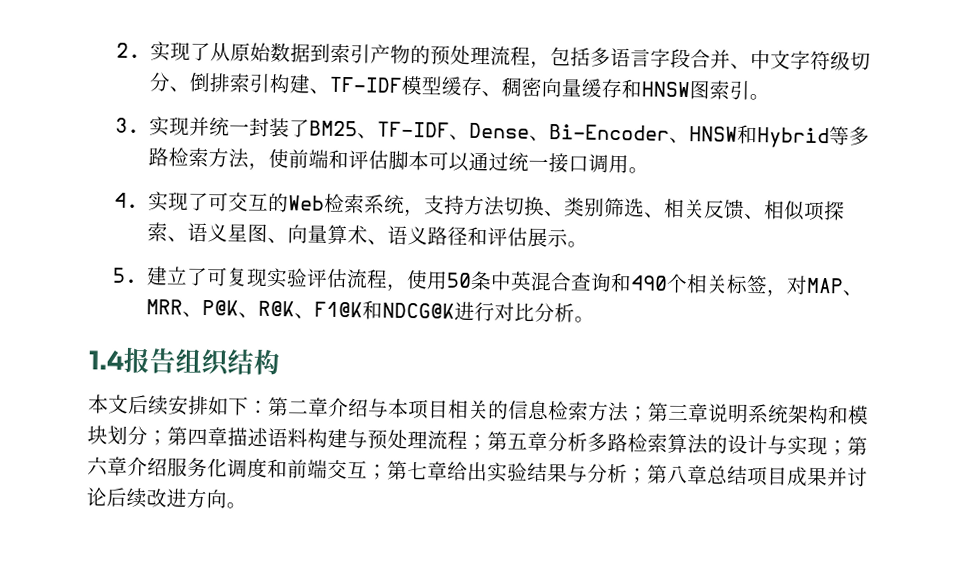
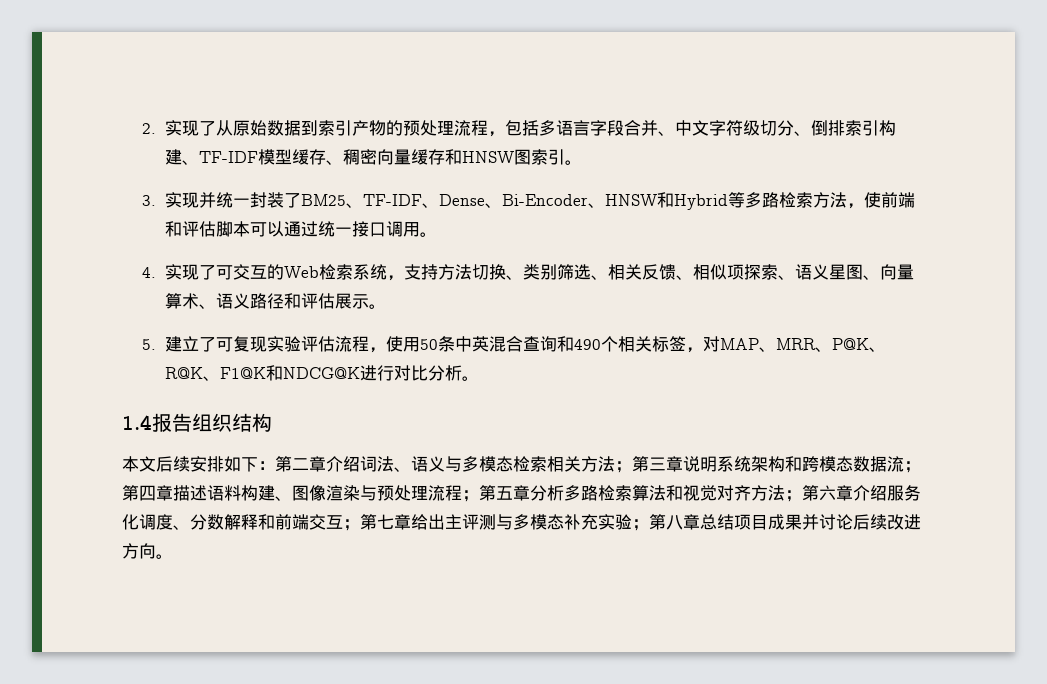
- 本文后续安排如下：第二章介绍与本项目相关的信息检索方法；第三章说明系统架构和模块划分；第四章描述语料构建与预处理流程；第五章分析多路检索算法的设计与实现；第六章介绍服务化调度和前端交互；第七章给出实验结果与分析；第八章总结项目成果并讨论后续改进方向。
+ 本文后续安排如下：第二章介绍词法、语义与多模态检索相关方法；第三章说明系统架构和跨模态数据流；第四章描述语料构建、图像渲染与预处理流程；第五章分析多路检索算法和视觉对齐方法；第六章介绍服务化调度、分数解释和前端交互；第七章给出主评测与多模态补充实验；第八章总结项目成果并讨论后续改进方向。

